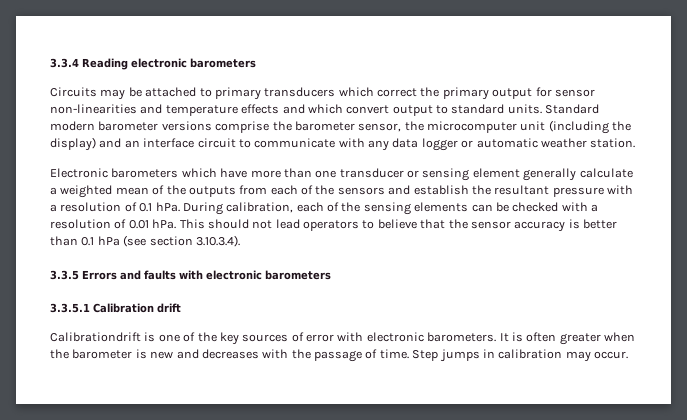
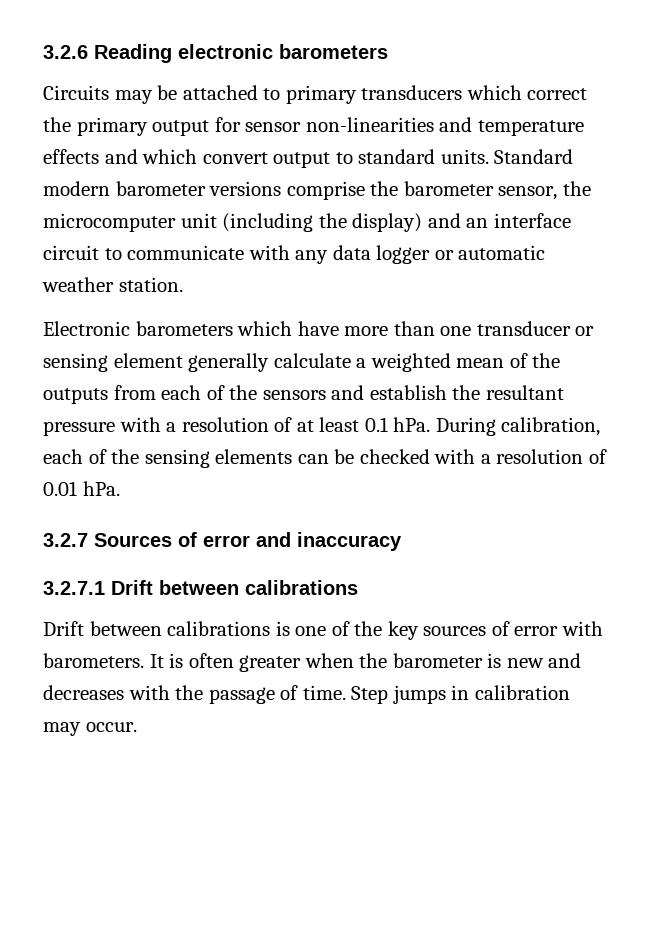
- 3.3.4 Reading electronic barometers
+ 3.2.6 Reading electronic barometers
- Electronic barometers which have more than one transducer or sensing element generally calculate a weighted mean of the outputs from each of the sensors and establish the resultant pressure with a resolution of 0.1 hPa.
+ Electronic barometers which have more than one transducer or sensing element generally calculate a weighted mean of the outputs from each of the sensors and establish the resultant pressure with a resolution of at least 0.1 hPa.
- During calibration, each of the sensing elements can be checked with a resolution of 0.01 hPa. This should not lead operators to believe that the sensor accuracy is better than 0.1 hPa (see section 3.10.3.4).
- 3.3.5 Errors and faults with electronic barometers
- 3.3.5.1 Calibration drift
- Calibrationdrift is one of the key sources of error with electronic barometers.
+ During calibration, each of the sensing elements can be checked with a resolution of 0.01 hPa.
+ 3.2.7 Sources of error and inaccuracy
+ 3.2.7.1 Drift between calibrations
+ Drift between calibrations is one of the key sources of error with barometers.

